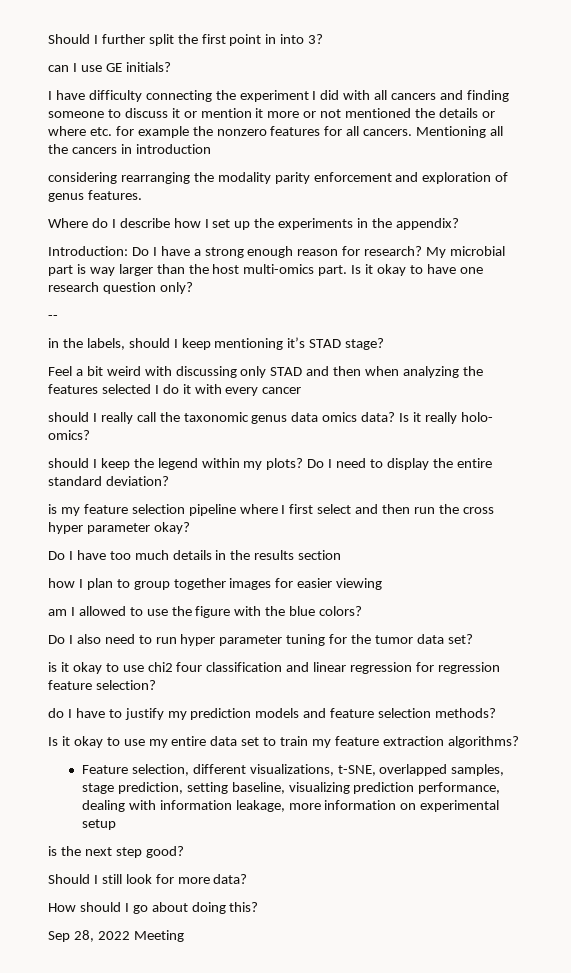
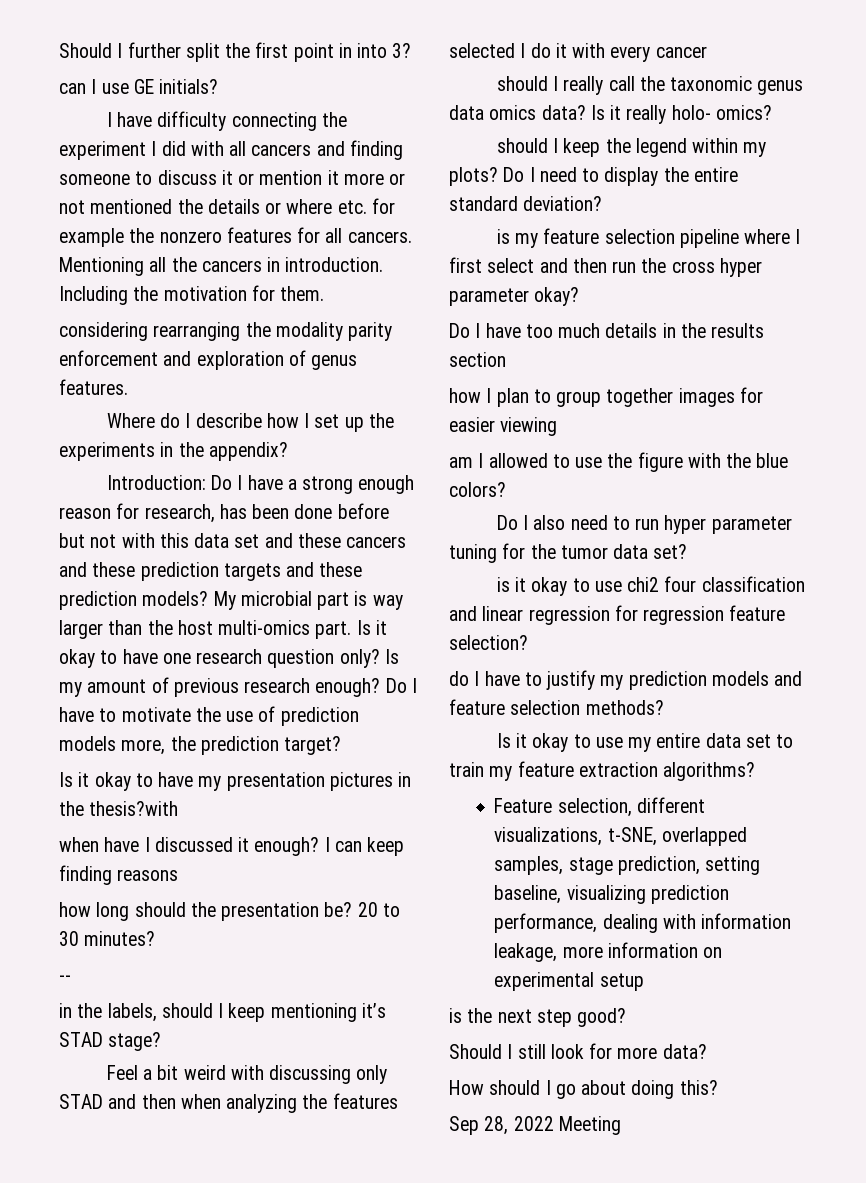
- Mentioning all the cancers in introduction
+ Mentioning all the cancers in introduction. Including the motivation for them.
- Introduction: Do I have a strong enough reason for research?
+ Introduction: Do I have a strong enough reason for research, has been done before but not with this data set and these cancers and these prediction targets and these prediction models?
+ Is my amount of previous research enough? Do I have to motivate the use of prediction models more, the prediction target?
+ Is it okay to have my presentation pictures in the thesis?with
+ when have I discussed it enough? I can keep finding reasons
+ how long should the presentation be? 20 to 30 minutes?

